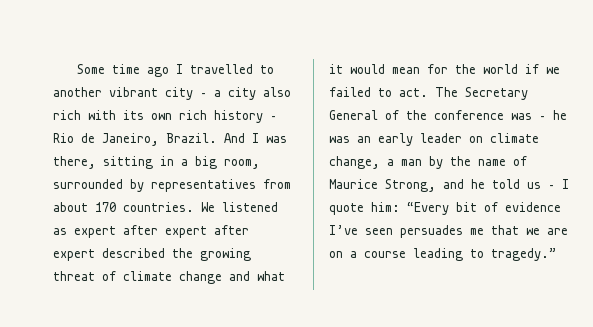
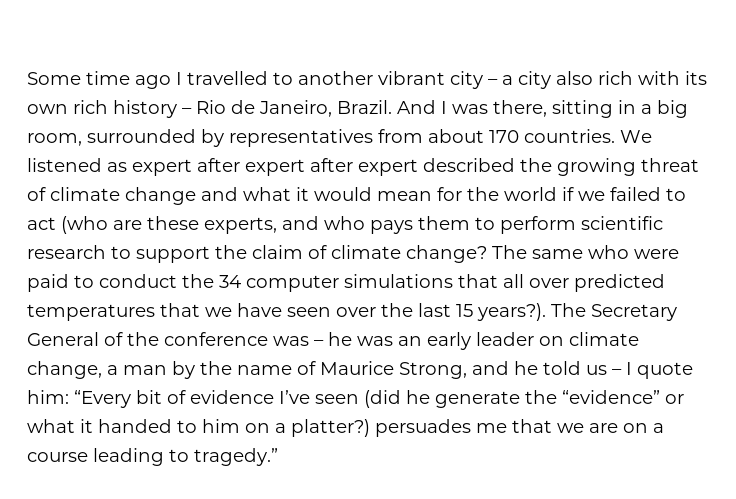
- We listened as expert after expert after expert described the growing threat of climate change and what it would mean for the world if we failed to act.
+ We listened as expert after expert after expert described the growing threat of climate change and what it would mean for the world if we failed to act (who are these experts, and who pays them to perform scientific research to support the claim of climate change? The same who were paid to conduct the 34 computer simulations that all over predicted temperatures that we have seen over the last 15 years?).
- The Secretary General of the conference was – he was an early leader on climate change, a man by the name of Maurice Strong, and he told us – I quote him: “Every bit of evidence I’ve seen persuades me that we are on a course leading to tragedy.”
+ The Secretary General of the conference was – he was an early leader on climate change, a man by the name of Maurice Strong, and he told us – I quote him: “Every bit of evidence I’ve seen (did he generate the “evidence” or what it handed to him on a platter?) persuades me that we are on a course leading to tragedy.”

